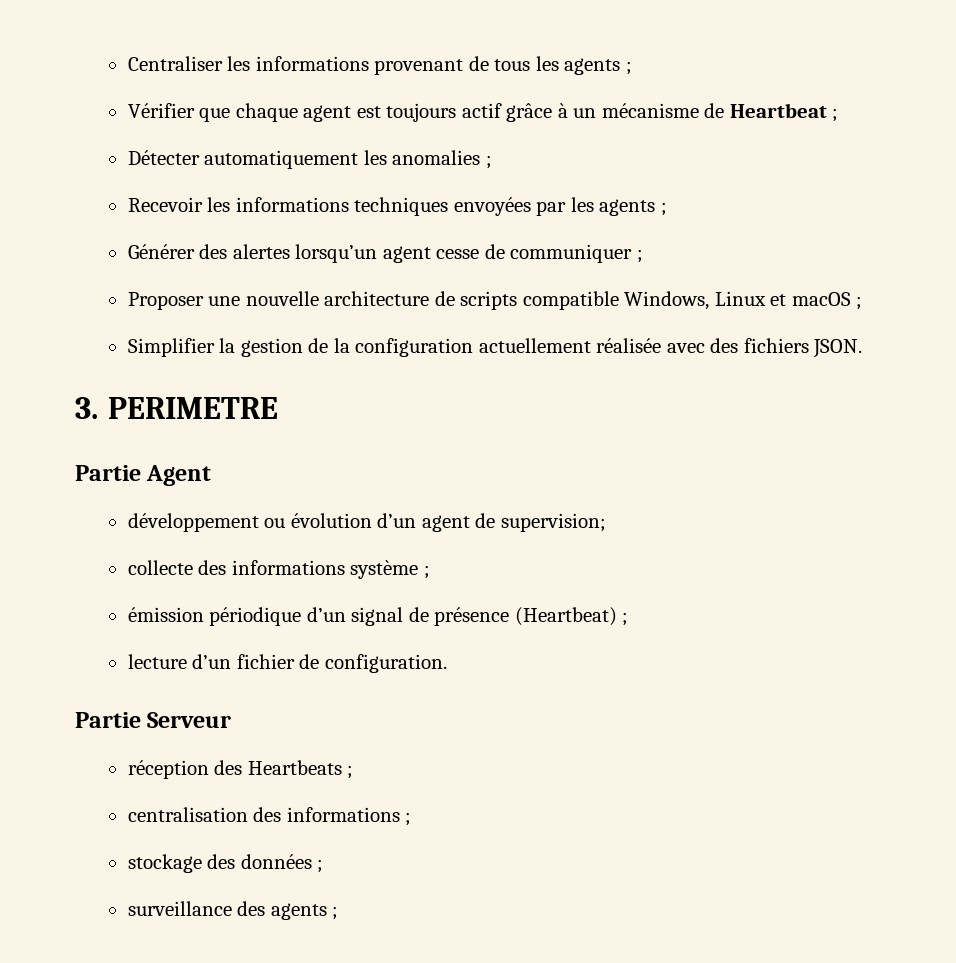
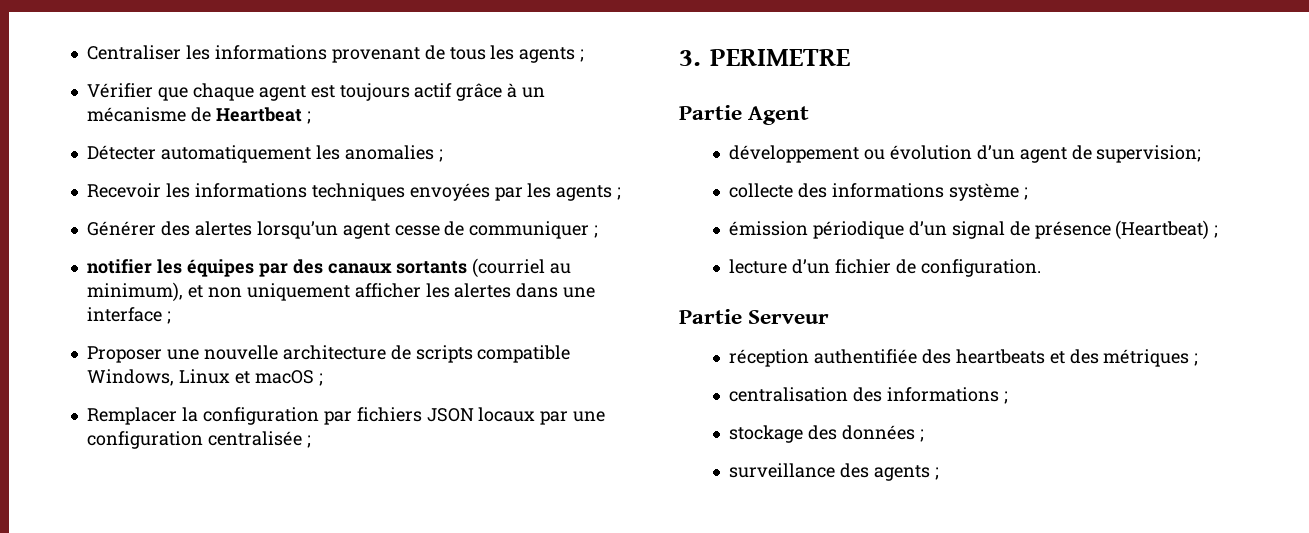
+ notifier les équipes par des canaux sortants (courriel au minimum), et non uniquement afficher les alertes dans une interface ;
- Simplifier la gestion de la configuration actuellement réalisée avec des fichiers JSON.
+ Remplacer la configuration par fichiers JSON locaux par une configuration centralisée ;
- réception des Heartbeats ;
+ réception authentifiée des heartbeats et des métriques ;

